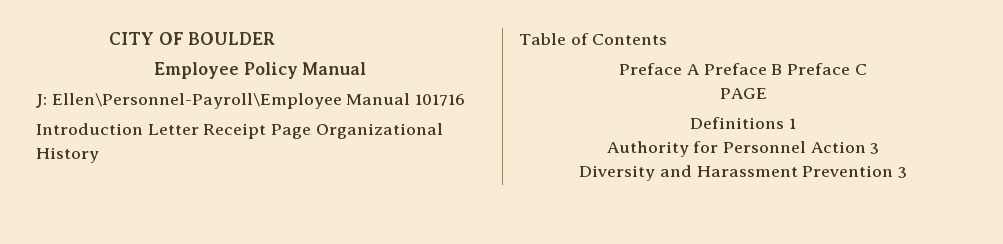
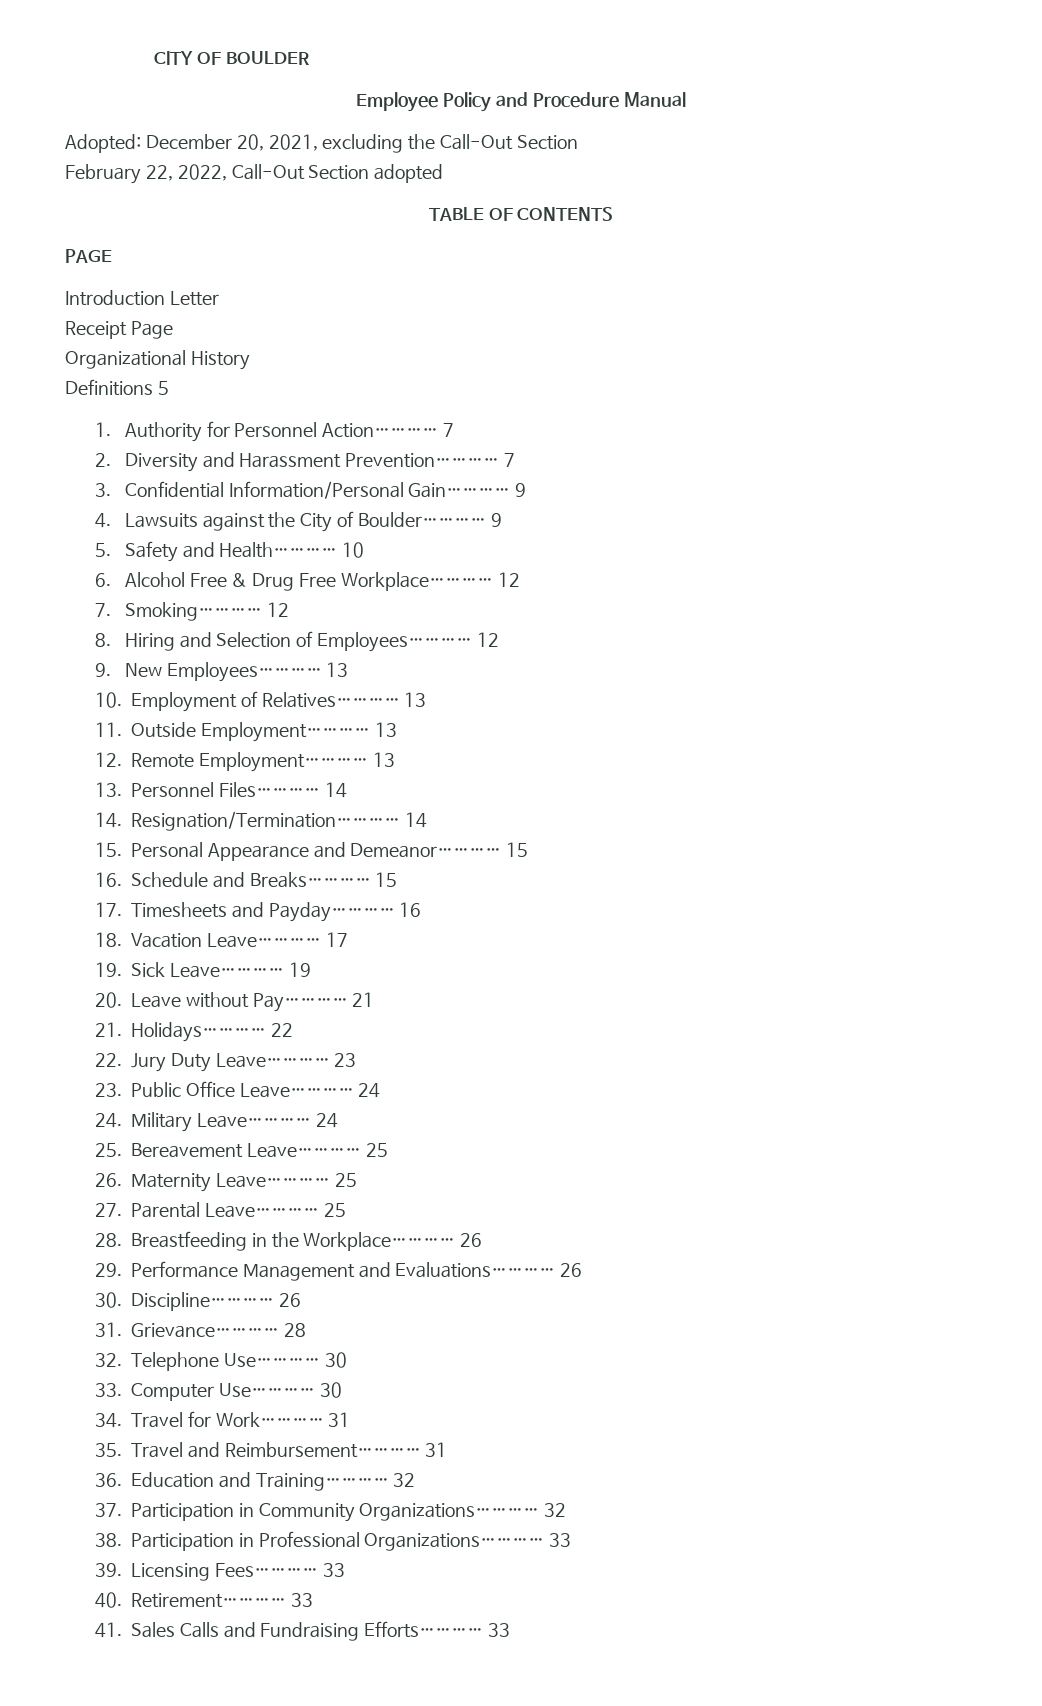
- Employee Policy Manual
+ Employee Policy and Procedure Manual
- J: Ellen\Personnel-Payroll\Employee Manual 101716
+ Adopted: December 20, 2021, excluding the Call-Out Section
+ February 22, 2022, Call-Out Section adopted
+ TABLE OF CONTENTS
+ PAGE
- Introduction Letter Receipt Page Organizational History
+ Introduction Letter
+ Receipt Page
+ Organizational History
- Table of Contents
- Preface A Preface B Preface C
- PAGE
- Definitions 1
- Authority for Personnel Action 3
- Diversity and Harassment Prevention 3
+ Definitions 5
+ 1. Authority for Personnel Action………… 7
+ 2. Diversity and Harassment Prevention………… 7
+ 3. Confidential Information/Personal Gain………… 9
+ 4. Lawsuits against the City of Boulder………… 9
+ 5. Safety and Health………… 10
+ 6. Alcohol Free & Drug Free Workplace………… 12
+ 7. Smoking………… 12
+ 8. Hiring and Selection of Employees………… 12
+ 9. New Employees………… 13
+ 10. Employment of Relatives………… 13
+ 11. Outside Employment………… 13
+ 12. Remote Employment………… 13
+ 13. Personnel Files………… 14
+ 14. Resignation/Termination………… 14
+ 15. Personal Appearance and Demeanor………… 15
+ 16. Schedule and Breaks………… 15
+ 17. Timesheets and Payday………… 16
+ 18. Vacation Leave………… 17
+ 19. Sick Leave………… 19
+ 20. Leave without Pay………… 21
+ 21. Holidays………… 22
+ 22. Jury Duty Leave………… 23
+ 23. Public Office Leave………… 24
+ 24. Military Leave………… 24
+ 25. Bereavement Leave………… 25
+ 26. Maternity Leave………… 25
+ 27. Parental Leave………… 25
+ 28. Breastfeeding in the Workplace………… 26
+ 29. Performance Management and Evaluations………… 26
+ 30. Discipline………… 26
+ 31. Grievance………… 28
+ 32. Telephone Use………… 30
+ 33. Computer Use………… 30
+ 34. Travel for Work………… 31
+ 35. Travel and Reimbursement………… 31
+ 36. Education and Training………… 32
+ 37. Participation in Community Organizations………… 32
+ 38. Participation in Professional Organizations………… 33
+ 39. Licensing Fees………… 33
+ 40. Retirement………… 33
+ 41. Sales Calls and Fundraising Efforts………… 33

